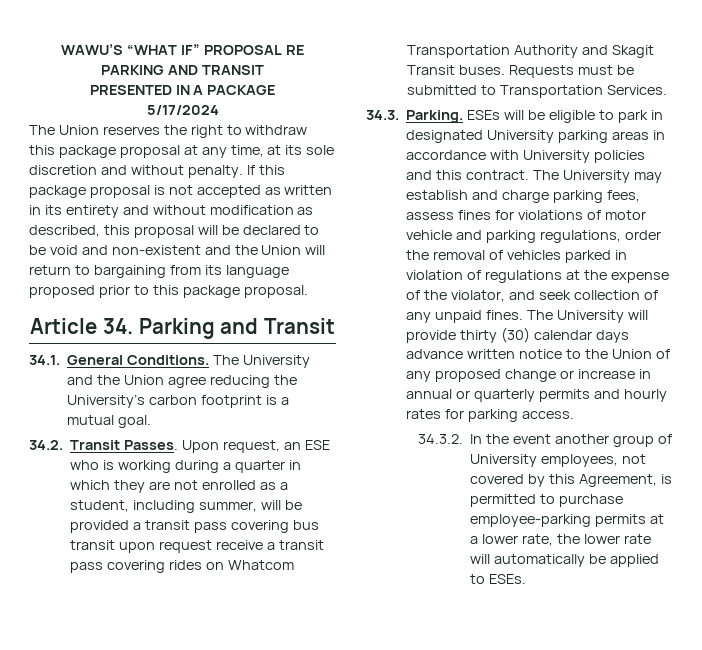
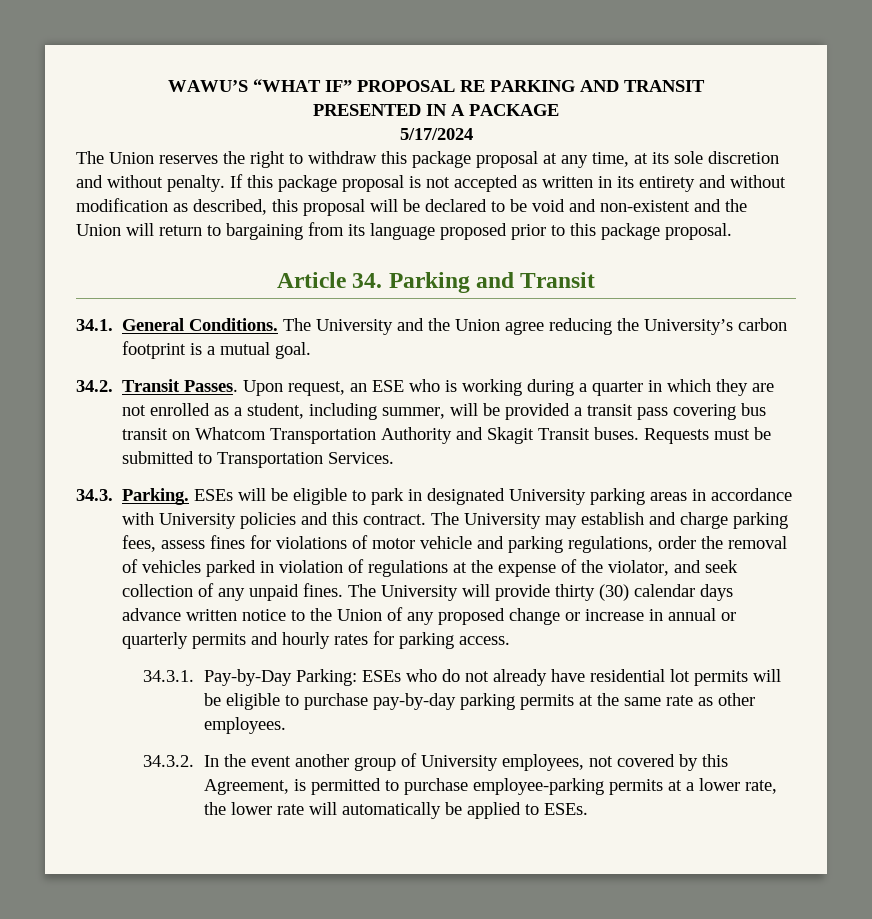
- Upon request, an ESE who is working during a quarter in which they are not enrolled as a student, including summer, will be provided a transit pass covering bus transit upon request receive a transit pass covering rides on Whatcom Transportation Authority and Skagit Transit buses.
+ Upon request, an ESE who is working during a quarter in which they are not enrolled as a student, including summer, will be provided a transit pass covering bus transit on Whatcom Transportation Authority and Skagit Transit buses.
+ 34.3.1. Pay-by-Day Parking: ESEs who do not already have residential lot permits will be eligible to purchase pay-by-day parking permits at the same rate as other employees.

